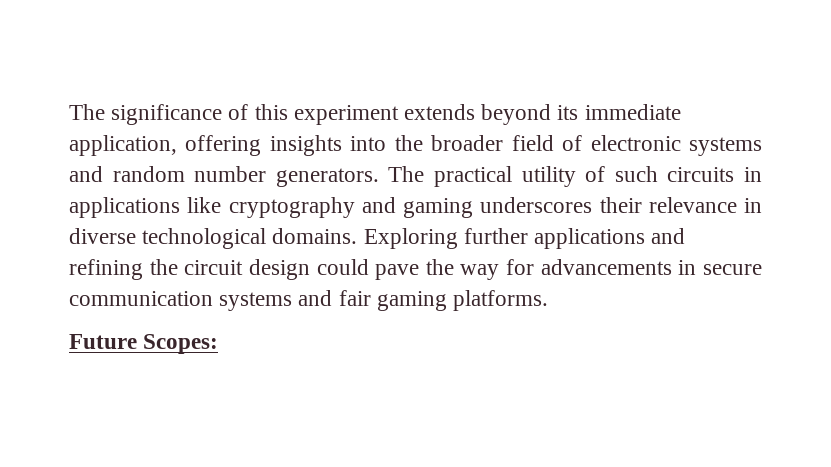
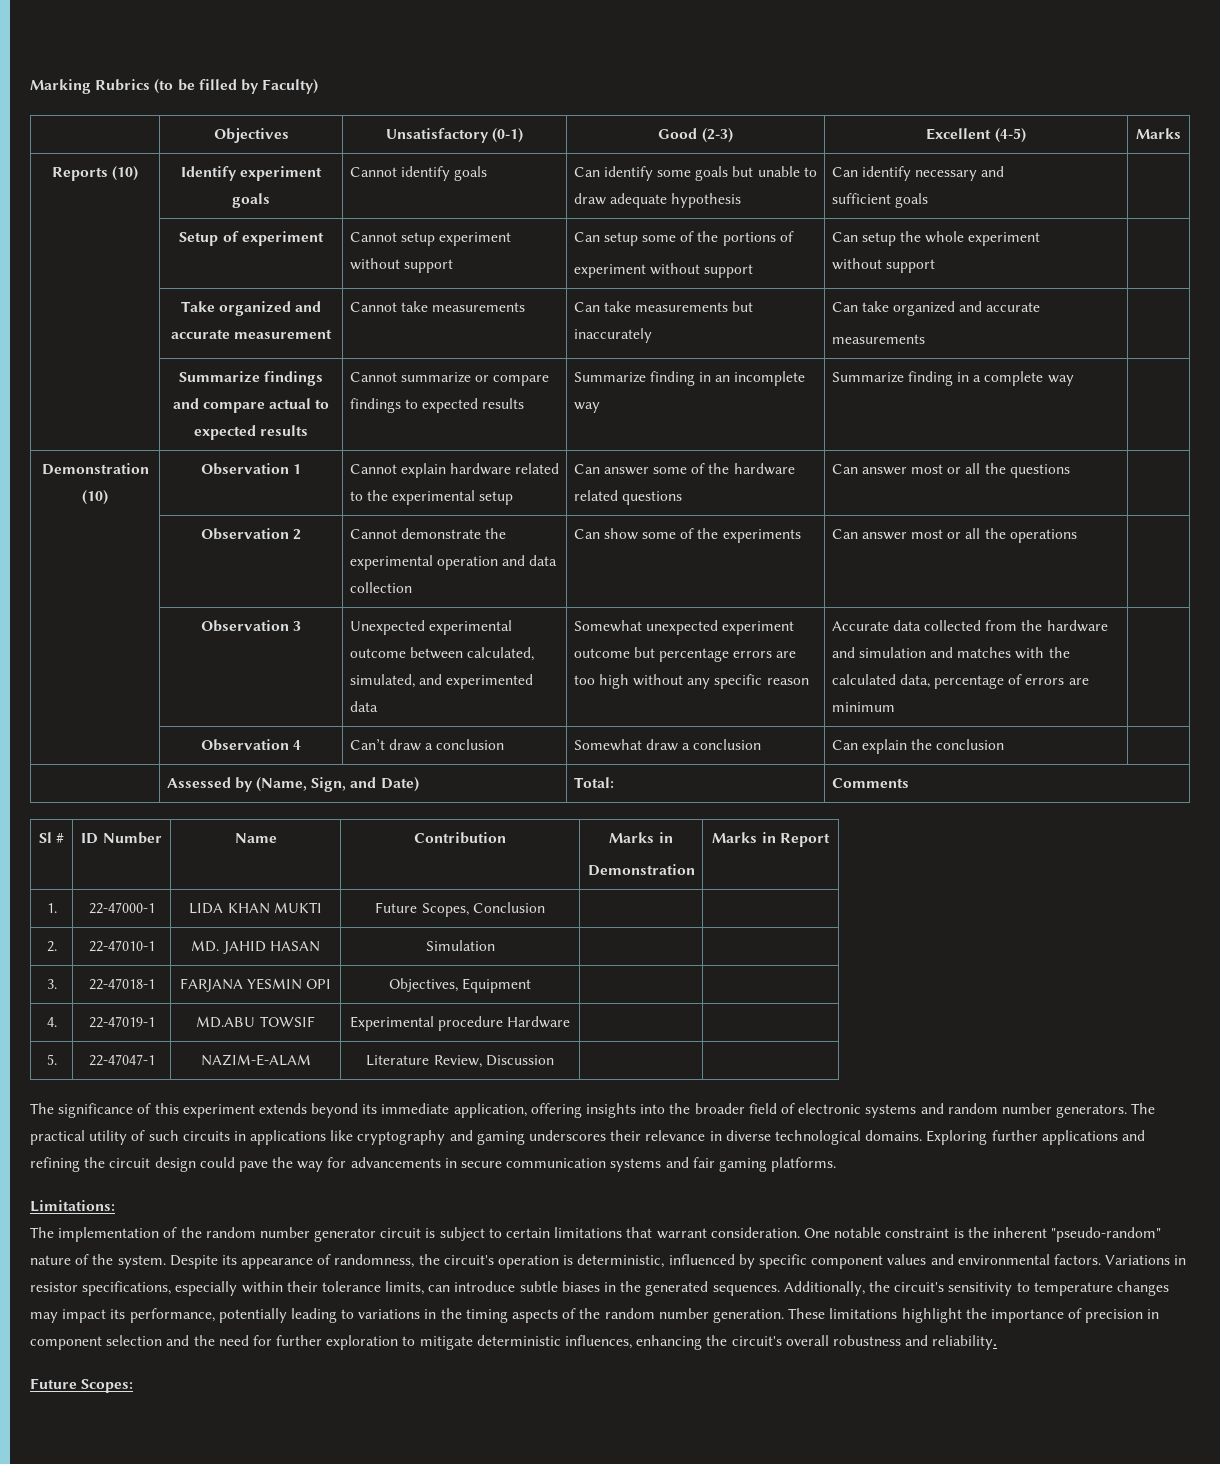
+ Marking Rubrics (to be filled by Faculty)
+ | Objectives | Unsatisfactory (0-1) | Good (2-3) | Excellent (4-5) | Marks
+ Reports (10) | Identify experiment goals | Cannot identify goals | Can identify some goals but unable to draw adequate hypothesis | Can identify necessary and
+ sufficient goals |
+ | Setup of experiment | Cannot setup experiment without support | Can setup some of the portions of
+ experiment without support | Can setup the whole experiment
+ without support |
+ | Take organized and accurate measurement | Cannot take measurements | Can take measurements but inaccurately | Can take organized and accurate
+ measurements |
+ | Summarize findings and compare actual to expected results | Cannot summarize or compare findings to expected results | Summarize finding in an incomplete way | Summarize finding in a complete way |
+ Demonstration (10) | Observation 1 | Cannot explain hardware related to the experimental setup | Can answer some of the hardware related questions | Can answer most or all the questions |
+ | Observation 2 | Cannot demonstrate the experimental operation and data collection | Can show some of the experiments | Can answer most or all the operations |
+ | Observation 3 | Unexpected experimental outcome between calculated, simulated, and experimented data | Somewhat unexpected experiment outcome but percentage errors are too high without any specific reason | Accurate data collected from the hardware and simulation and matches with the calculated data, percentage of errors are minimum |
+ | Observation 4 | Can’t draw a conclusion | Somewhat draw a conclusion | Can explain the conclusion |
+ | Assessed by (Name, Sign, and Date) | Total: | Comments
+ Sl # | ID Number | Name | Contribution | Marks in
+ Demonstration | Marks in Report
+ 1. | 22-47000-1 | LIDA KHAN MUKTI | Future Scopes, Conclusion | |
+ 2. | 22-47010-1 | MD. JAHID HASAN | Simulation | |
+ 3. | 22-47018-1 | FARJANA YESMIN OPI | Objectives, Equipment | |
+ 4. | 22-47019-1 | MD.ABU TOWSIF | Experimental procedure Hardware | |
+ 5. | 22-47047-1 | NAZIM-E-ALAM | Literature Review, Discussion | |
+ Limitations:
+ The implementation of the random number generator circuit is subject to certain limitations that warrant consideration. One notable constraint is the inherent "pseudo-random" nature of the system. Despite its appearance of randomness, the circuit's operation is deterministic, influenced by specific component values and environmental factors. Variations in resistor specifications, especially within their tolerance limits, can introduce subtle biases in the generated sequences. Additionally, the circuit's sensitivity to temperature changes may impact its performance, potentially leading to variations in the timing aspects of the random number generation. These limitations highlight the importance of precision in component selection and the need for further exploration to mitigate deterministic influences, enhancing the circuit's overall robustness and reliability.

